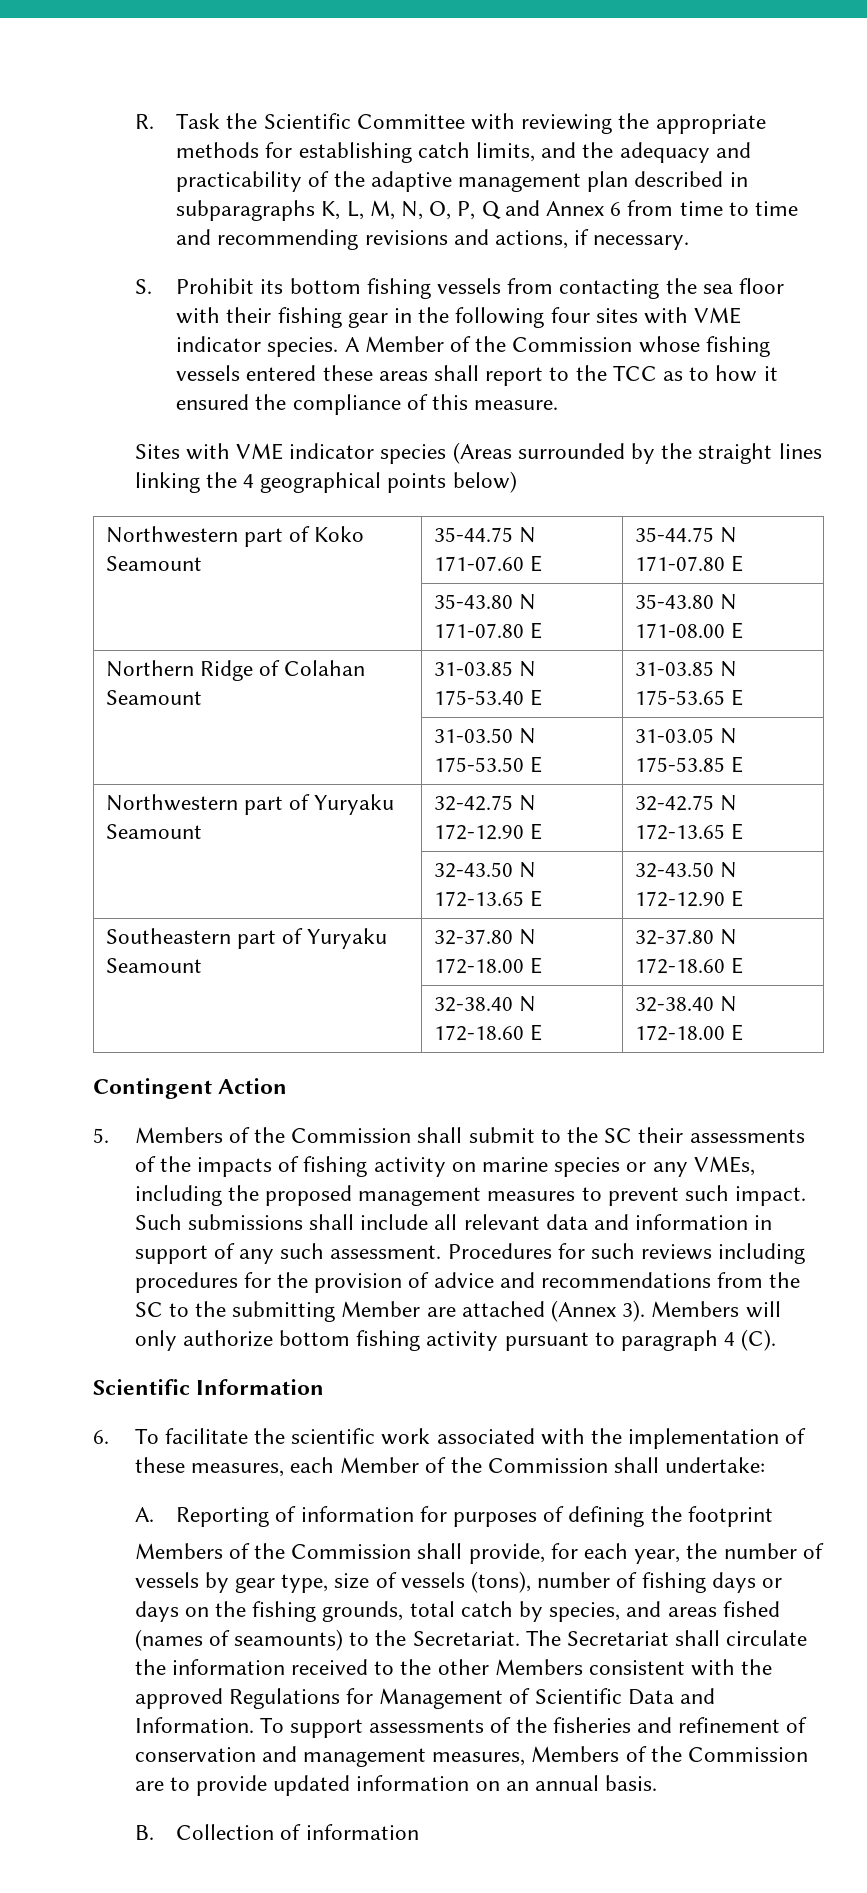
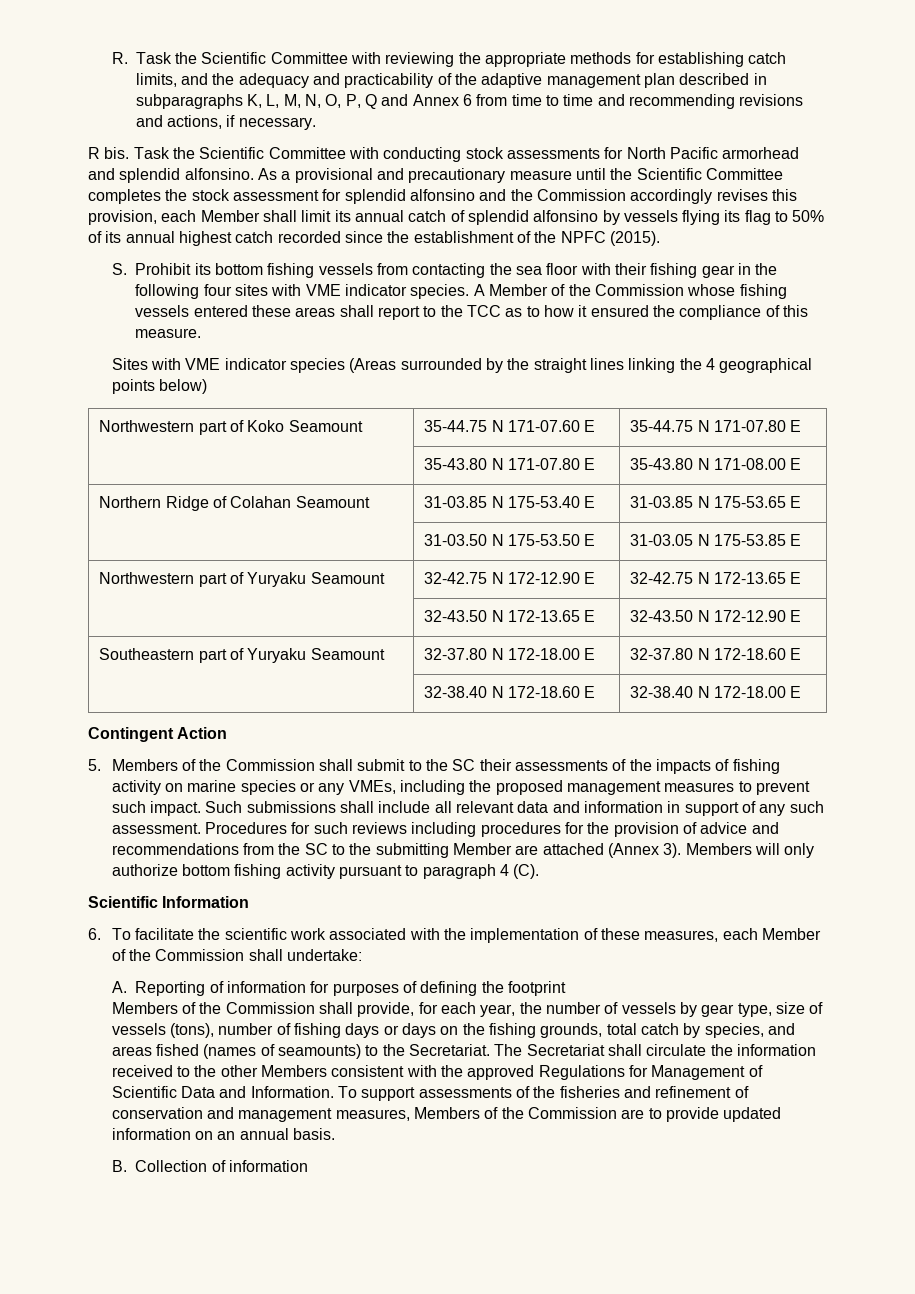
+ R bis. Task the Scientific Committee with conducting stock assessments for North Pacific armorhead and splendid alfonsino. As a provisional and precautionary measure until the Scientific Committee completes the stock assessment for splendid alfonsino and the Commission accordingly revises this provision, each Member shall limit its annual catch of splendid alfonsino by vessels flying its flag to 50% of its annual highest catch recorded since the establishment of the NPFC (2015).

